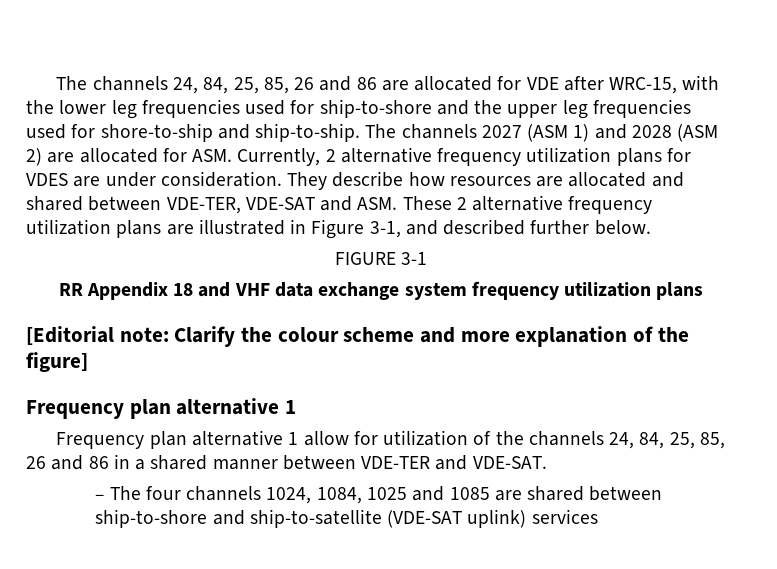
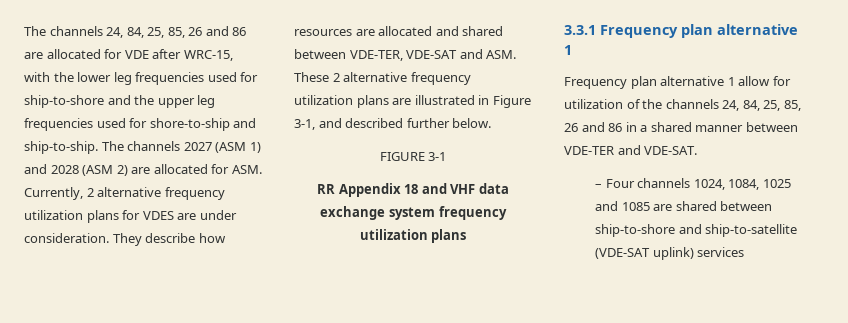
- [Editorial note: Clarify the colour scheme and more explanation of the figure]
- Frequency plan alternative 1
+ 3.3.1 Frequency plan alternative 1
- – The four channels 1024, 1084, 1025 and 1085 are shared between ship-to-shore and ship-to-satellite (VDE-SAT uplink) services
+ – Four channels 1024, 1084, 1025 and 1085 are shared between ship-to-shore and ship-to-satellite (VDE-SAT uplink) services

